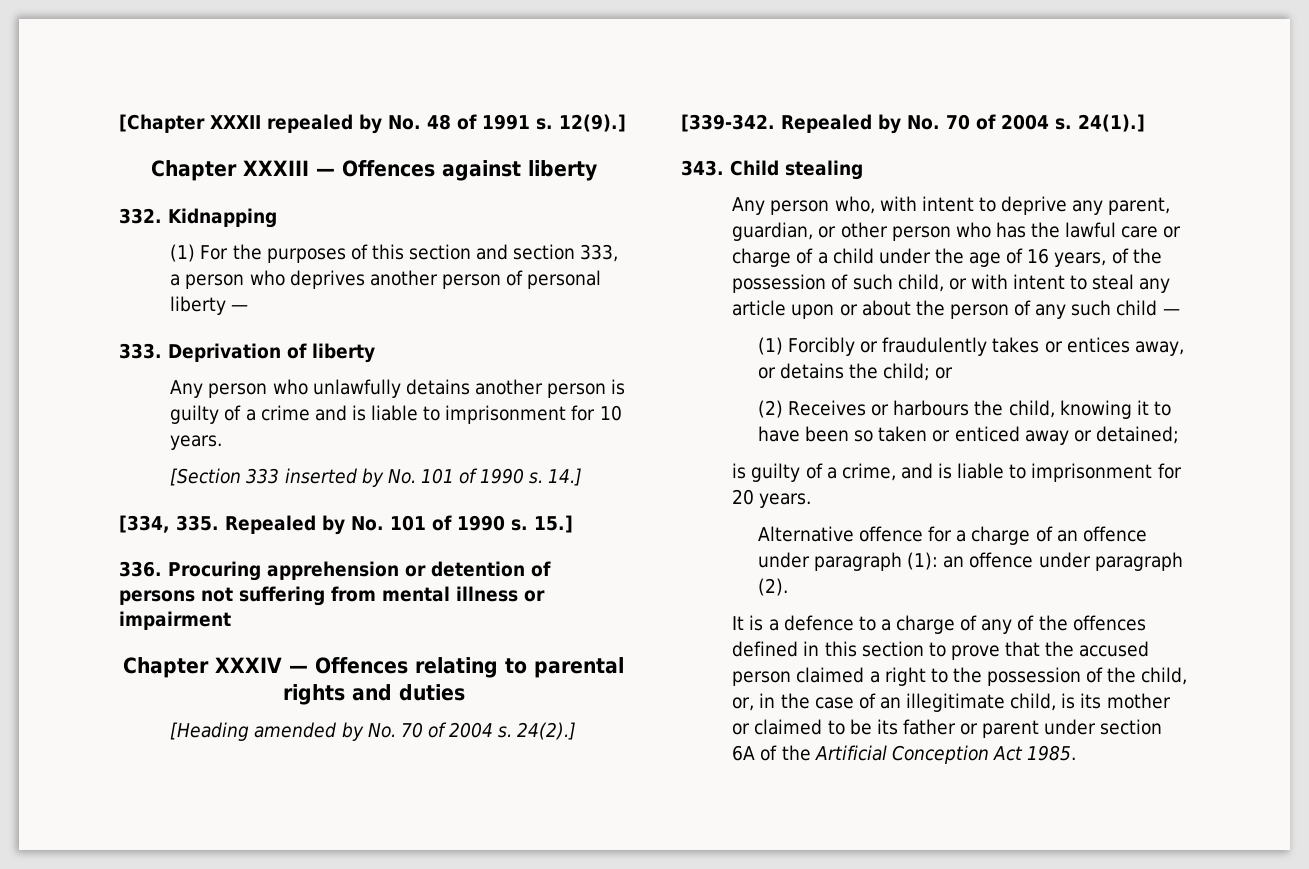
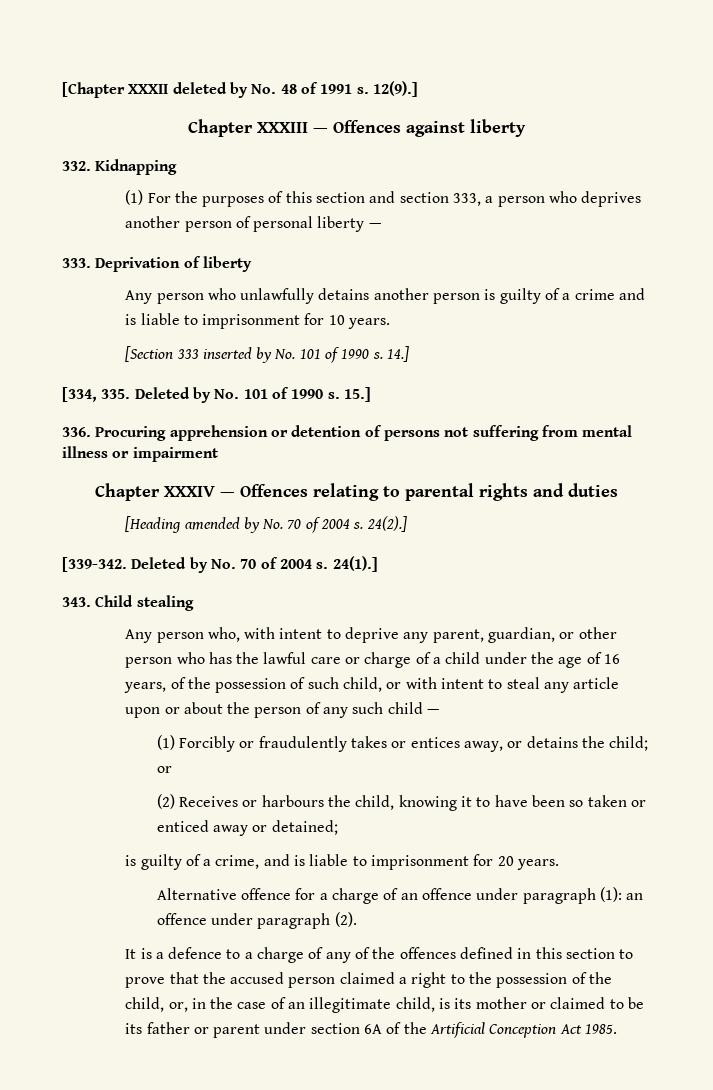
- [Chapter XXXII repealed by No. 48 of 1991 s.
+ [Chapter XXXII deleted by No. 48 of 1991 s.
- [334, 335. Repealed by No. 101 of 1990 s.
+ [334, 335. Deleted by No. 101 of 1990 s.
- Repealed by No. 70 of 2004 s.
+ Deleted by No. 70 of 2004 s.

